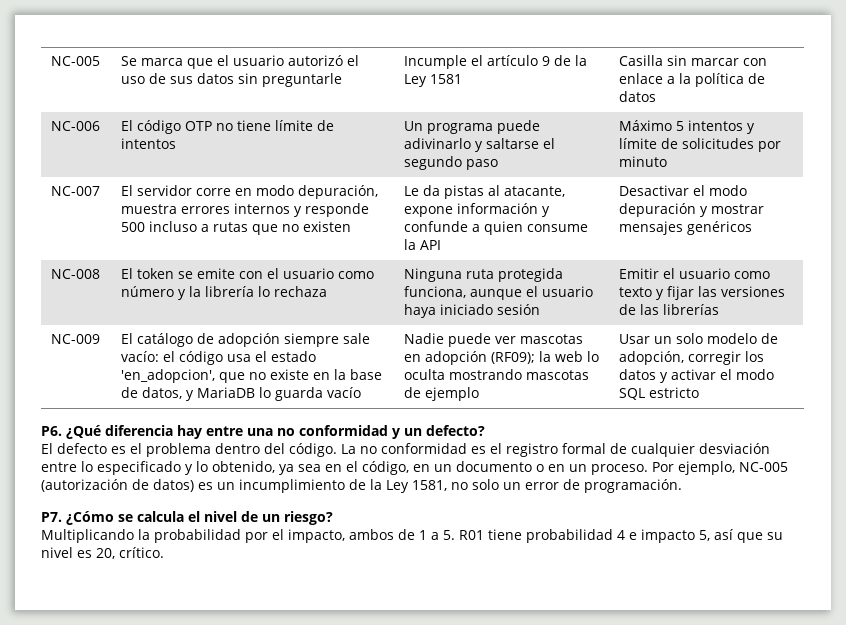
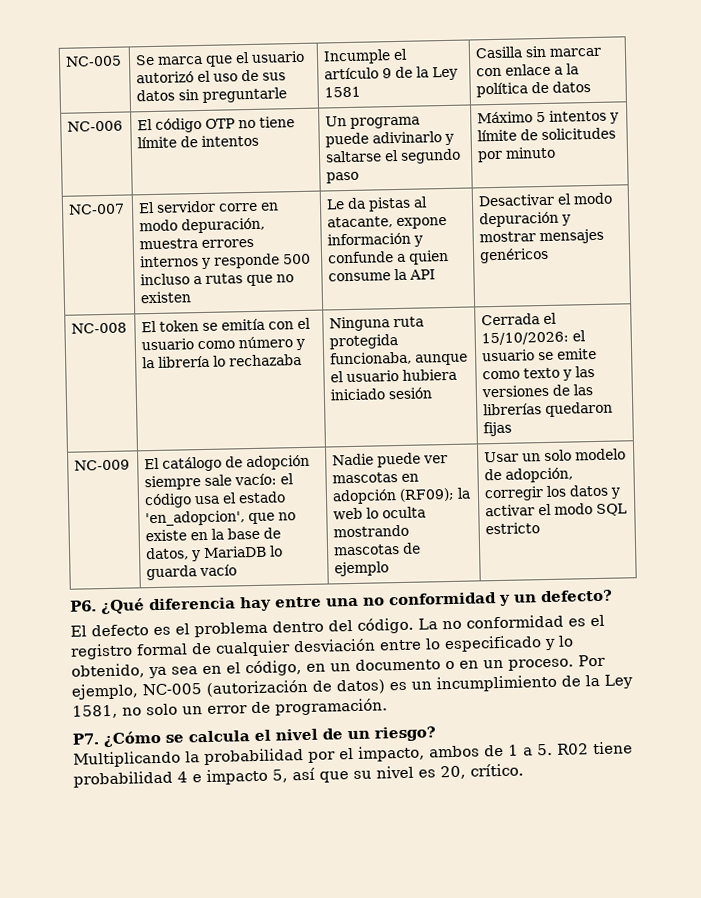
- El token se emite con el usuario como número y la librería lo rechaza
+ El token se emitía con el usuario como número y la librería lo rechazaba
- Ninguna ruta protegida funciona, aunque el usuario haya iniciado sesión
+ Ninguna ruta protegida funcionaba, aunque el usuario hubiera iniciado sesión
- Emitir el usuario como texto y fijar las versiones de las librerías
+ Cerrada el 15/10/2026: el usuario se emite como texto y las versiones de las librerías quedaron fijas
- Multiplicando la probabilidad por el impacto, ambos de 1 a 5. R01 tiene probabilidad 4 e impacto 5, así que su nivel es 20, crítico.
+ Multiplicando la probabilidad por el impacto, ambos de 1 a 5. R02 tiene probabilidad 4 e impacto 5, así que su nivel es 20, crítico.

